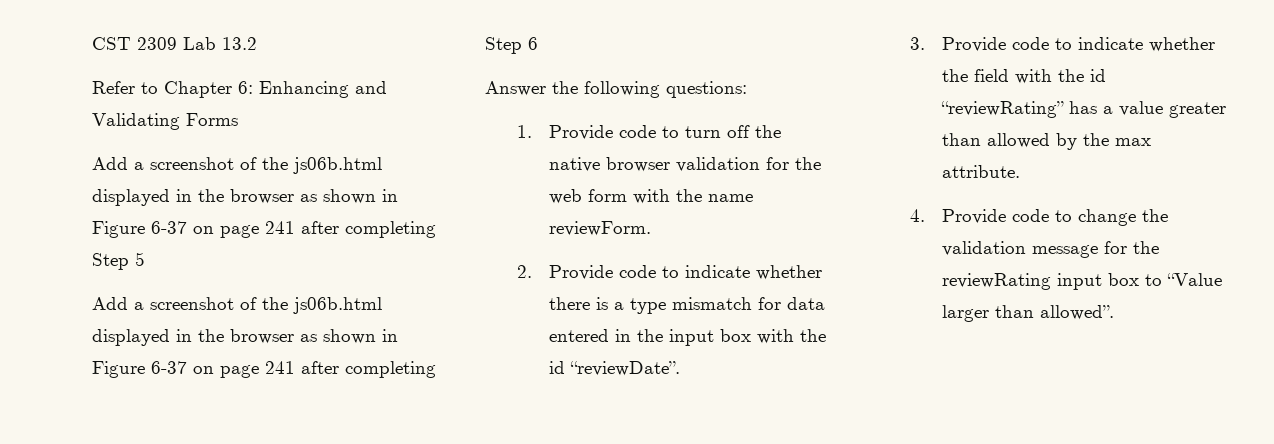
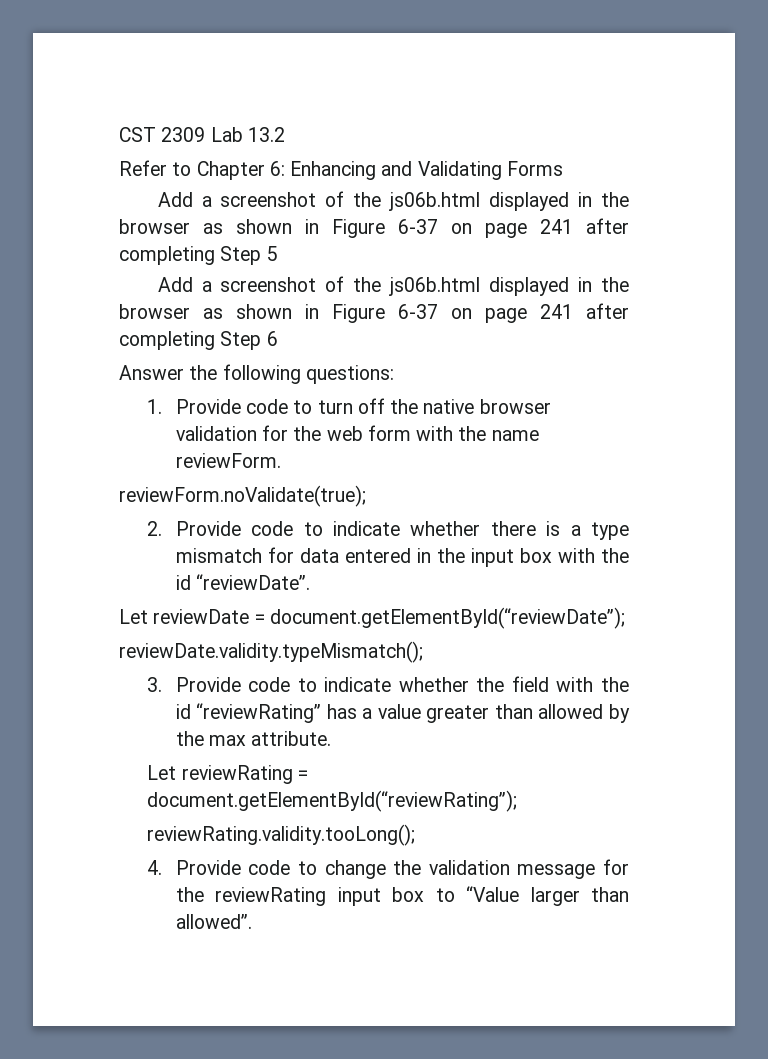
+ reviewForm.noValidate(true);
+ Let reviewDate = document.getElementById(“reviewDate”);
+ reviewDate.validity.typeMismatch();
+ Let reviewRating = document.getElementById(“reviewRating”);
+ reviewRating.validity.tooLong();

